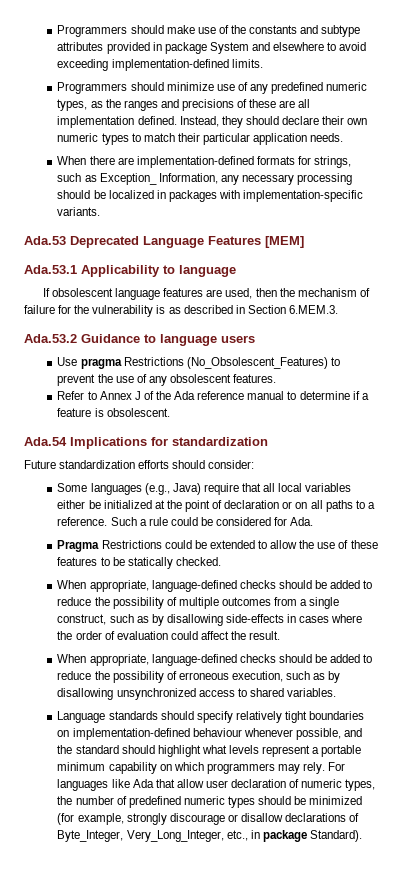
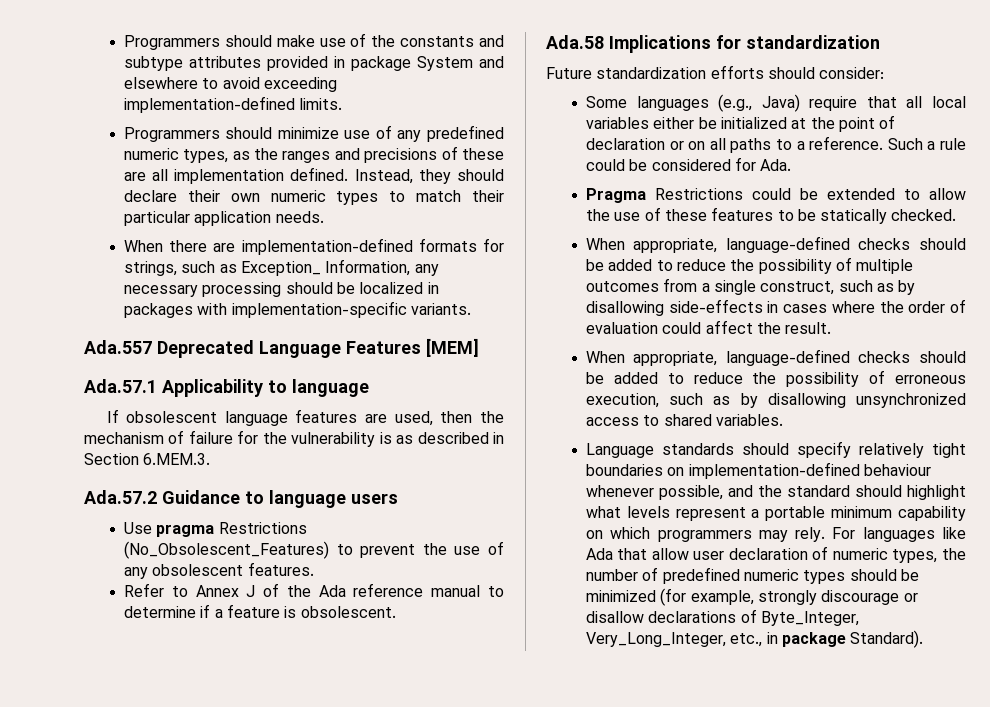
- Ada.53 Deprecated Language Features [MEM]
+ Ada.557 Deprecated Language Features [MEM]
- Ada.53.1 Applicability to language
+ Ada.57.1 Applicability to language
- Ada.53.2 Guidance to language users
+ Ada.57.2 Guidance to language users
- Ada.54 Implications for standardization
+ Ada.58 Implications for standardization

